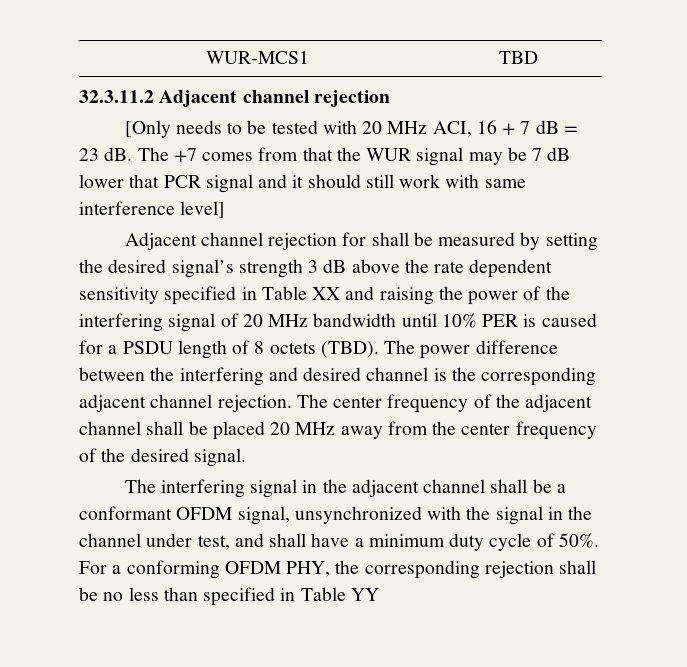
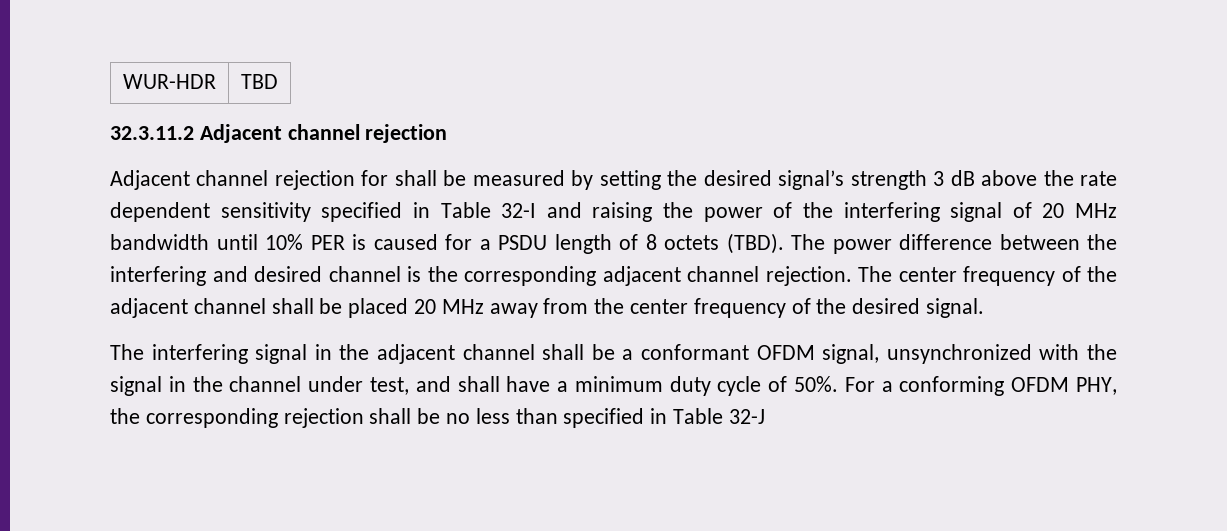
- WUR-MCS1 | TBD
+ WUR-HDR | TBD
- [Only needs to be tested with 20 MHz ACI, 16 + 7 dB = 23 dB. The +7 comes from that the WUR signal may be 7 dB lower that PCR signal and it should still work with same interference level]
- Adjacent channel rejection for shall be measured by setting the desired signal’s strength 3 dB above the rate dependent sensitivity specified in Table XX and raising the power of the interfering signal of 20 MHz bandwidth until 10% PER is caused for a PSDU length of 8 octets (TBD).
+ Adjacent channel rejection for shall be measured by setting the desired signal’s strength 3 dB above the rate dependent sensitivity specified in Table 32-I and raising the power of the interfering signal of 20 MHz bandwidth until 10% PER is caused for a PSDU length of 8 octets (TBD).
- For a conforming OFDM PHY, the corresponding rejection shall be no less than specified in Table YY
+ For a conforming OFDM PHY, the corresponding rejection shall be no less than specified in Table 32-J

